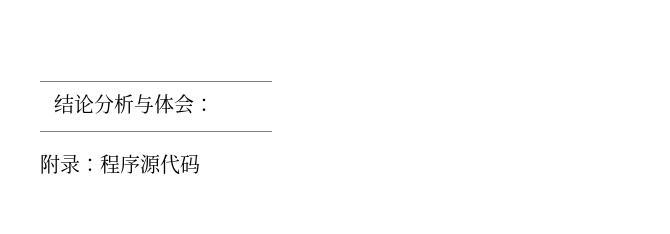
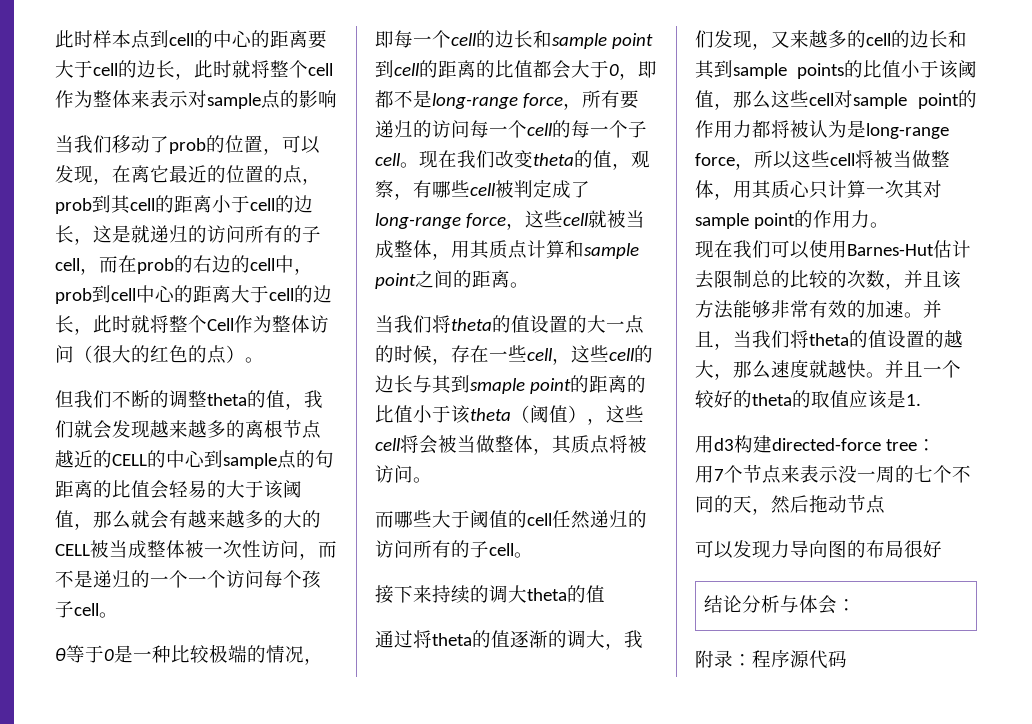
+ 此时样本点到cell的中心的距离要大于cell的边长，此时就将整个cell作为整体来表示对sample点的影响
+ 当我们移动了prob的位置，可以发现，在离它最近的位置的点，prob到其cell的距离小于cell的边长，这是就递归的访问所有的子cell，而在prob的右边的cell中，prob到cell中心的距离大于cell的边长，此时就将整个Cell作为整体访问（很大的红色的点）。
+ 但我们不断的调整theta的值，我们就会发现越来越多的离根节点越近的CELL的中心到sample点的句距离的比值会轻易的大于该阈值，那么就会有越来越多的大的CELL被当成整体被一次性访问，而不是递归的一个一个访问每个孩子cell。
+ θ等于0是一种比较极端的情况，即每一个cell的边长和sample point到cell的距离的比值都会大于0，即都不是long-range force，所有要递归的访问每一个cell的每一个子cell。现在我们改变theta的值，观察，有哪些cell被判定成了long-range force，这些cell就被当成整体，用其质点计算和sample point之间的距离。
+ 当我们将theta的值设置的大一点的时候，存在一些cell，这些cell的边长与其到smaple point的距离的比值小于该theta（阈值），这些cell将会被当做整体，其质点将被访问。
+ 而哪些大于阈值的cell任然递归的访问所有的子cell。
+ 接下来持续的调大theta的值
+ 通过将theta的值逐渐的调大，我们发现，又来越多的cell的边长和其到sample points的比值小于该阈值，那么这些cell对sample point的作用力都将被认为是long-range force，所以这些cell将被当做整体，用其质心只计算一次其对sample point的作用力。
+ 现在我们可以使用Barnes-Hut估计去限制总的比较的次数，并且该方法能够非常有效的加速。并且，当我们将theta的值设置的越大，那么速度就越快。并且一个较好的theta的取值应该是1.
+ 用d3构建directed-force tree：
+ 用7个节点来表示没一周的七个不同的天，然后拖动节点
+ 可以发现力导向图的布局很好

